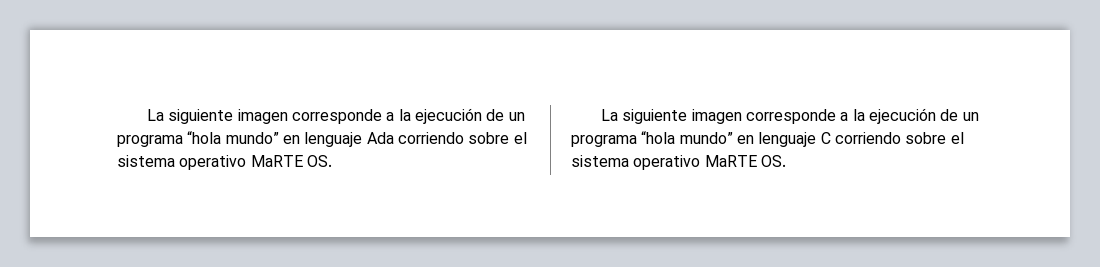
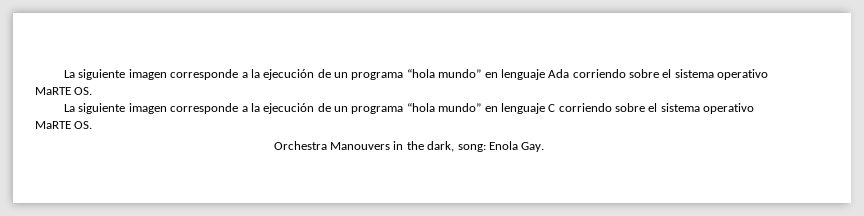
+ Orchestra Manouvers in the dark, song: Enola Gay.

